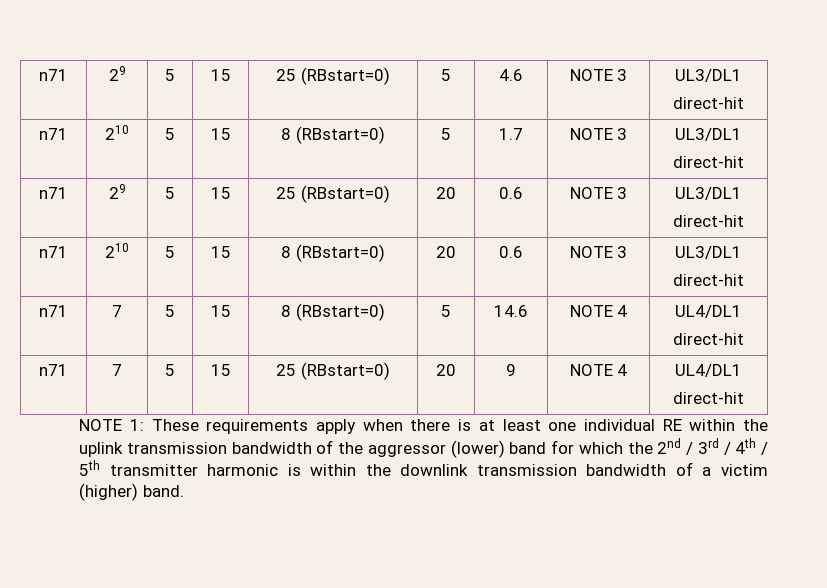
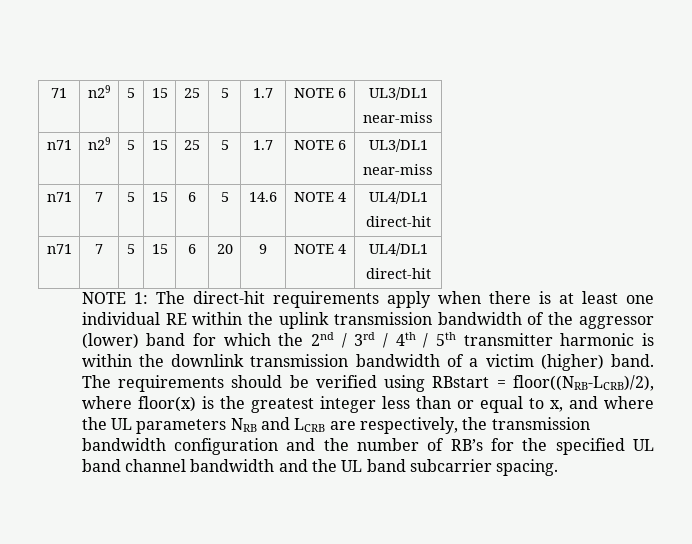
- n71 | 29 | 5 | 15 | 25 (RBstart=0) | 5 | 4.6 | NOTE 3 | UL3/DL1
- direct-hit
- n71 | 210 | 5 | 15 | 8 (RBstart=0) | 5 | 1.7 | NOTE 3 | UL3/DL1
- direct-hit
- n71 | 29 | 5 | 15 | 25 (RBstart=0) | 20 | 0.6 | NOTE 3 | UL3/DL1
- direct-hit
- n71 | 210 | 5 | 15 | 8 (RBstart=0) | 20 | 0.6 | NOTE 3 | UL3/DL1
- direct-hit
- n71 | 7 | 5 | 15 | 8 (RBstart=0) | 5 | 14.6 | NOTE 4 | UL4/DL1
+ 71 | n29 | 5 | 15 | 25 | 5 | 1.7 | NOTE 6 | UL3/DL1
+ near-miss
+ n71 | n29 | 5 | 15 | 25 | 5 | 1.7 | NOTE 6 | UL3/DL1
+ near-miss
+ n71 | 7 | 5 | 15 | 6 | 5 | 14.6 | NOTE 4 | UL4/DL1
- n71 | 7 | 5 | 15 | 25 (RBstart=0) | 20 | 9 | NOTE 4 | UL4/DL1
+ n71 | 7 | 5 | 15 | 6 | 20 | 9 | NOTE 4 | UL4/DL1
- NOTE 1: These requirements apply when there is at least one individual RE within the uplink transmission bandwidth of the aggressor (lower) band for which the 2nd / 3rd / 4th / 5th transmitter harmonic is within the downlink transmission bandwidth of a victim (higher) band.
+ NOTE 1: The direct-hit requirements apply when there is at least one individual RE within the uplink transmission bandwidth of the aggressor (lower) band for which the 2nd / 3rd / 4th / 5th transmitter harmonic is within the downlink transmission bandwidth of a victim (higher) band.
+ The requirements should be verified using RBstart = floor((NRB-LCRB)/2), where floor(x) is the greatest integer less than or equal to x, and where the UL parameters NRB and LCRB are respectively, the transmission bandwidth configuration and the number of RB’s for the specified UL band channel bandwidth and the UL band subcarrier spacing.

